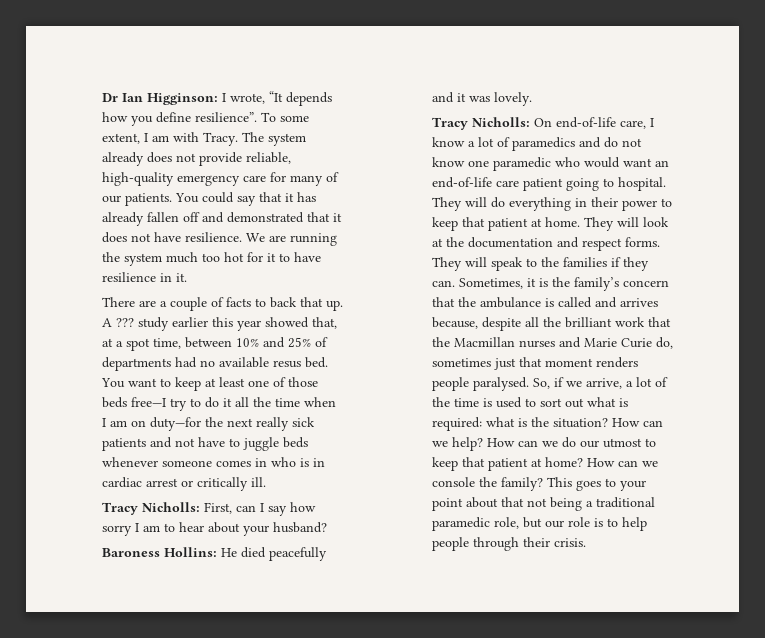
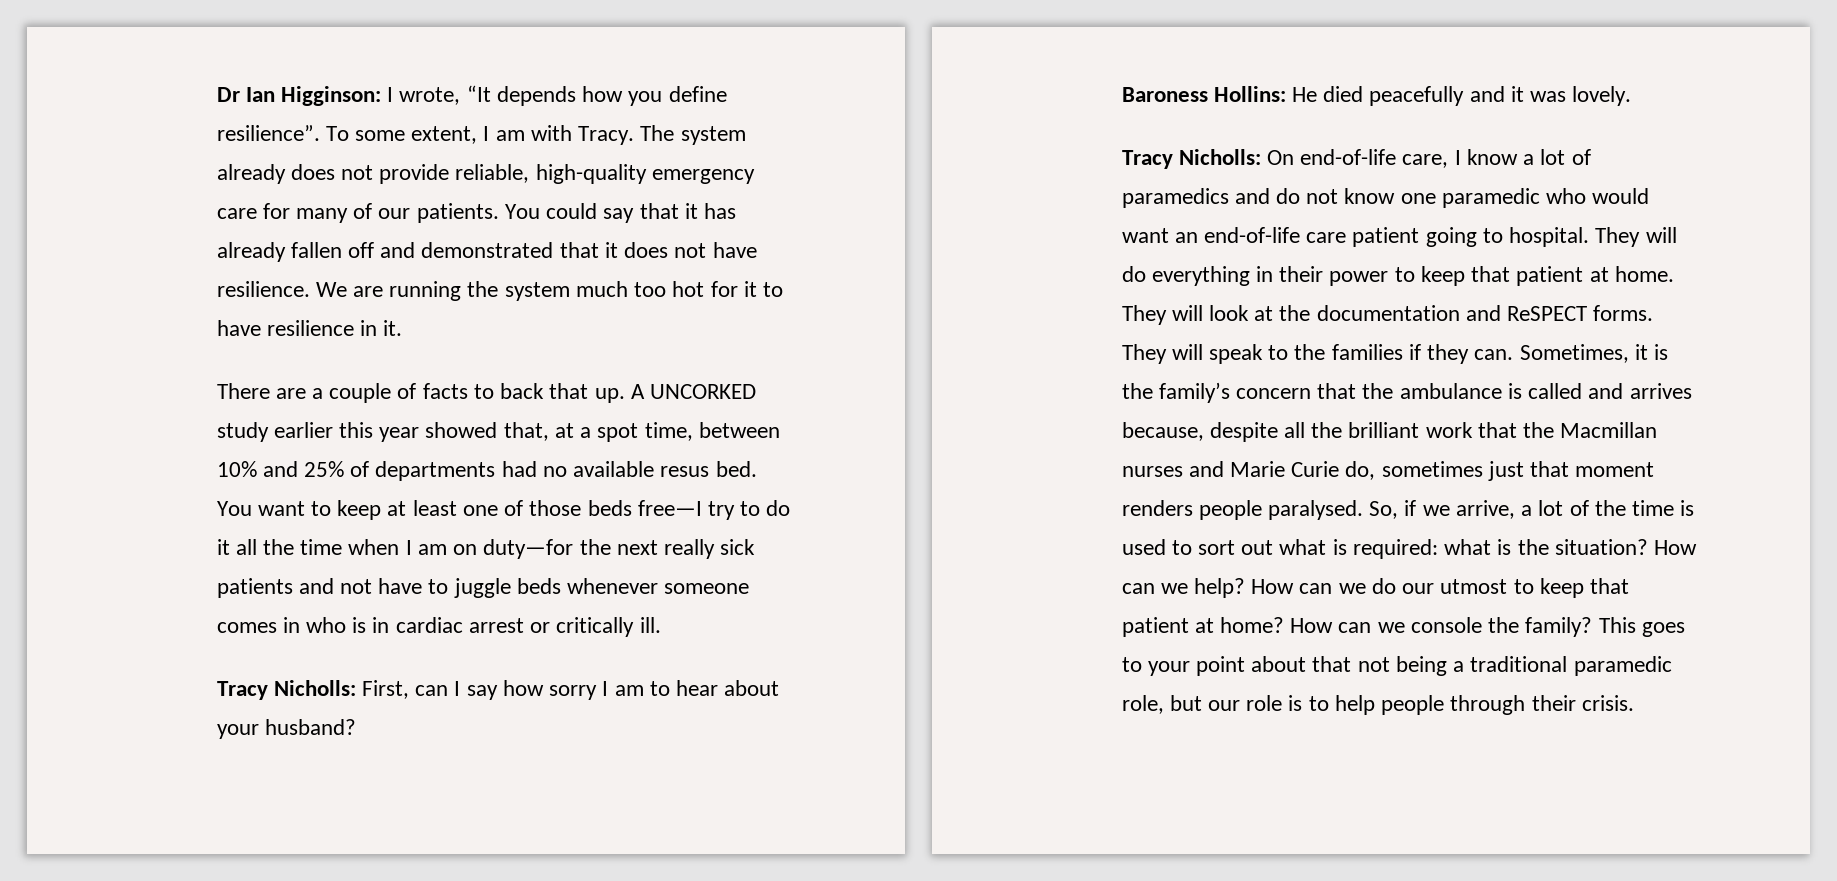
- A ??? study earlier this year showed that, at a spot time, between 10% and 25% of departments had no available resus bed.
+ A UNCORKED study earlier this year showed that, at a spot time, between 10% and 25% of departments had no available resus bed.
- They will look at the documentation and respect forms.
+ They will look at the documentation and ReSPECT forms.

